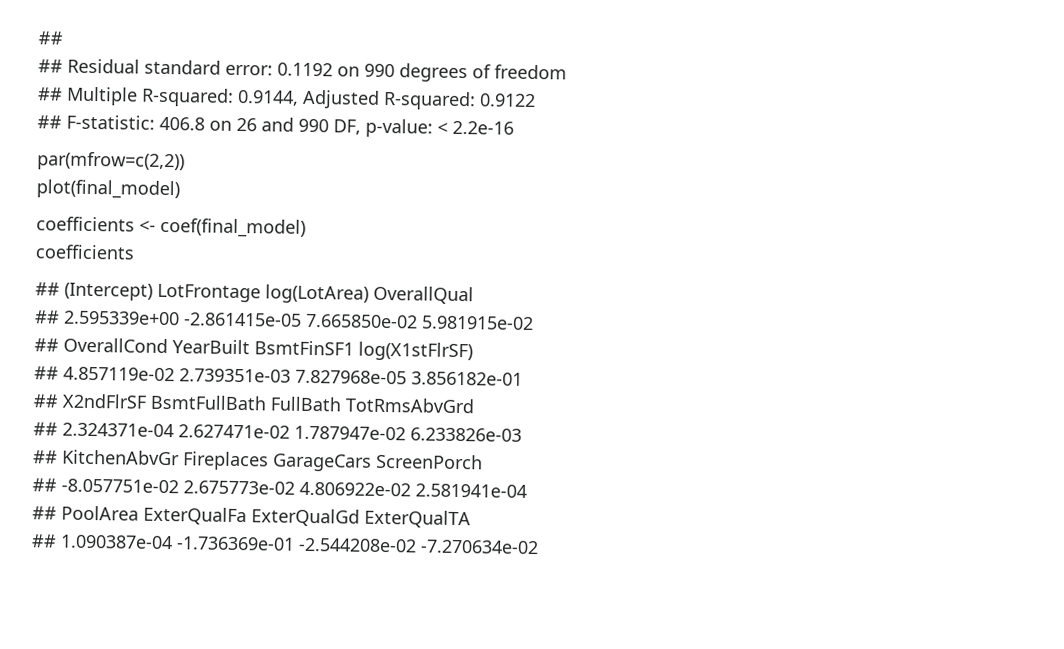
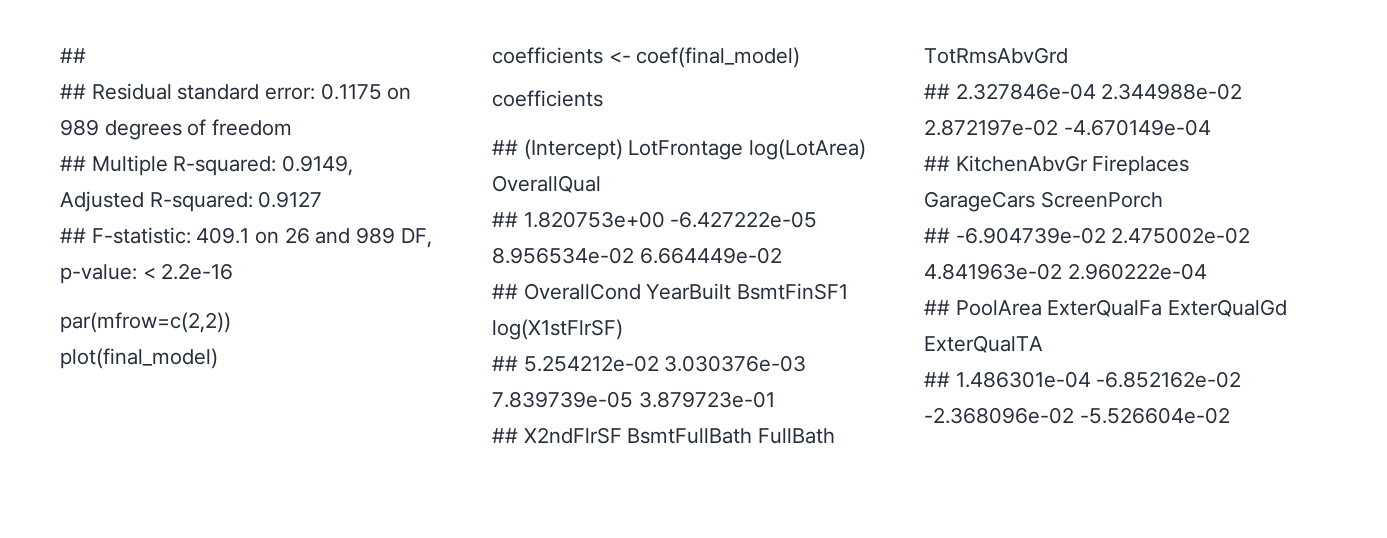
- ## Residual standard error: 0.1192 on 990 degrees of freedom
+ ## Residual standard error: 0.1175 on 989 degrees of freedom
- ## Multiple R-squared: 0.9144, Adjusted R-squared: 0.9122
+ ## Multiple R-squared: 0.9149, Adjusted R-squared: 0.9127
- ## F-statistic: 406.8 on 26 and 990 DF, p-value: < 2.2e-16
+ ## F-statistic: 409.1 on 26 and 989 DF, p-value: < 2.2e-16
- ## 2.595339e+00 -2.861415e-05 7.665850e-02 5.981915e-02
+ ## 1.820753e+00 -6.427222e-05 8.956534e-02 6.664449e-02
- ## 4.857119e-02 2.739351e-03 7.827968e-05 3.856182e-01
+ ## 5.254212e-02 3.030376e-03 7.839739e-05 3.879723e-01
- ## 2.324371e-04 2.627471e-02 1.787947e-02 6.233826e-03
+ ## 2.327846e-04 2.344988e-02 2.872197e-02 -4.670149e-04
- ## -8.057751e-02 2.675773e-02 4.806922e-02 2.581941e-04
+ ## -6.904739e-02 2.475002e-02 4.841963e-02 2.960222e-04
- ## 1.090387e-04 -1.736369e-01 -2.544208e-02 -7.270634e-02
+ ## 1.486301e-04 -6.852162e-02 -2.368096e-02 -5.526604e-02

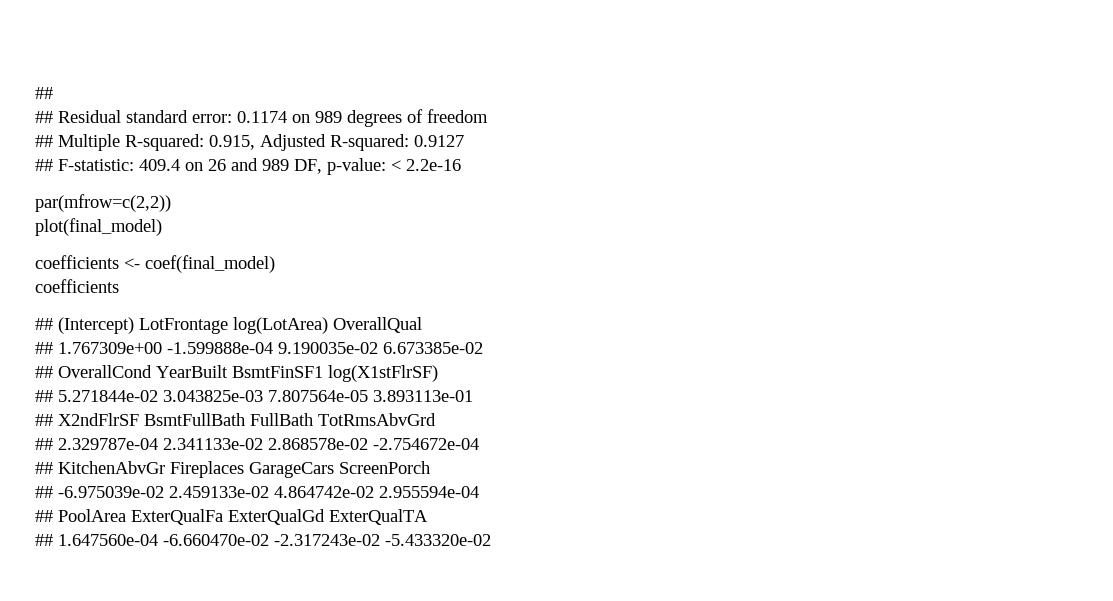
- ## Residual standard error: 0.1175 on 989 degrees of freedom
+ ## Residual standard error: 0.1174 on 989 degrees of freedom
- ## Multiple R-squared: 0.9149, Adjusted R-squared: 0.9127
+ ## Multiple R-squared: 0.915, Adjusted R-squared: 0.9127
- ## F-statistic: 409.1 on 26 and 989 DF, p-value: < 2.2e-16
+ ## F-statistic: 409.4 on 26 and 989 DF, p-value: < 2.2e-16
- ## 1.820753e+00 -6.427222e-05 8.956534e-02 6.664449e-02
+ ## 1.767309e+00 -1.599888e-04 9.190035e-02 6.673385e-02
- ## 5.254212e-02 3.030376e-03 7.839739e-05 3.879723e-01
+ ## 5.271844e-02 3.043825e-03 7.807564e-05 3.893113e-01
- ## 2.327846e-04 2.344988e-02 2.872197e-02 -4.670149e-04
+ ## 2.329787e-04 2.341133e-02 2.868578e-02 -2.754672e-04
- ## -6.904739e-02 2.475002e-02 4.841963e-02 2.960222e-04
+ ## -6.975039e-02 2.459133e-02 4.864742e-02 2.955594e-04
- ## 1.486301e-04 -6.852162e-02 -2.368096e-02 -5.526604e-02
+ ## 1.647560e-04 -6.660470e-02 -2.317243e-02 -5.433320e-02

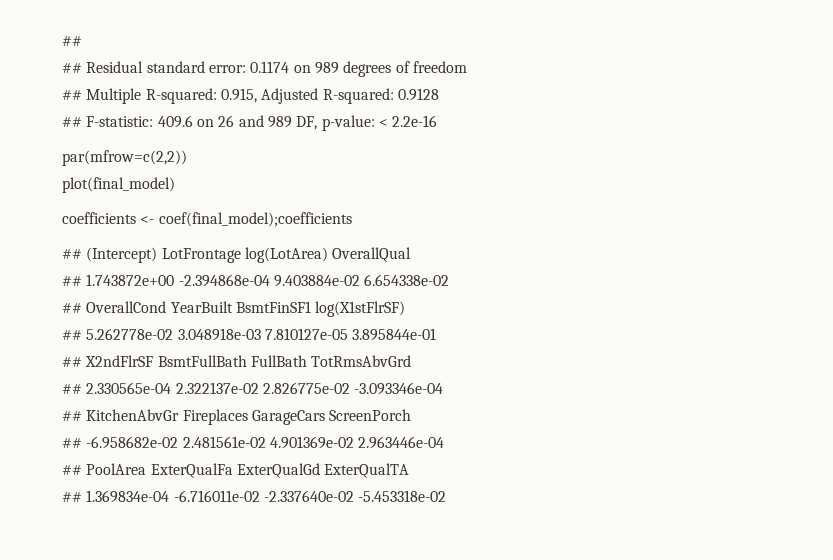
- ## Multiple R-squared: 0.915, Adjusted R-squared: 0.9127
+ ## Multiple R-squared: 0.915, Adjusted R-squared: 0.9128
- ## F-statistic: 409.4 on 26 and 989 DF, p-value: < 2.2e-16
+ ## F-statistic: 409.6 on 26 and 989 DF, p-value: < 2.2e-16
- coefficients <- coef(final_model)
- coefficients
+ coefficients <- coef(final_model);coefficients
- ## 1.767309e+00 -1.599888e-04 9.190035e-02 6.673385e-02
+ ## 1.743872e+00 -2.394868e-04 9.403884e-02 6.654338e-02
- ## 5.271844e-02 3.043825e-03 7.807564e-05 3.893113e-01
+ ## 5.262778e-02 3.048918e-03 7.810127e-05 3.895844e-01
- ## 2.329787e-04 2.341133e-02 2.868578e-02 -2.754672e-04
+ ## 2.330565e-04 2.322137e-02 2.826775e-02 -3.093346e-04
- ## -6.975039e-02 2.459133e-02 4.864742e-02 2.955594e-04
+ ## -6.958682e-02 2.481561e-02 4.901369e-02 2.963446e-04
- ## 1.647560e-04 -6.660470e-02 -2.317243e-02 -5.433320e-02
+ ## 1.369834e-04 -6.716011e-02 -2.337640e-02 -5.453318e-02

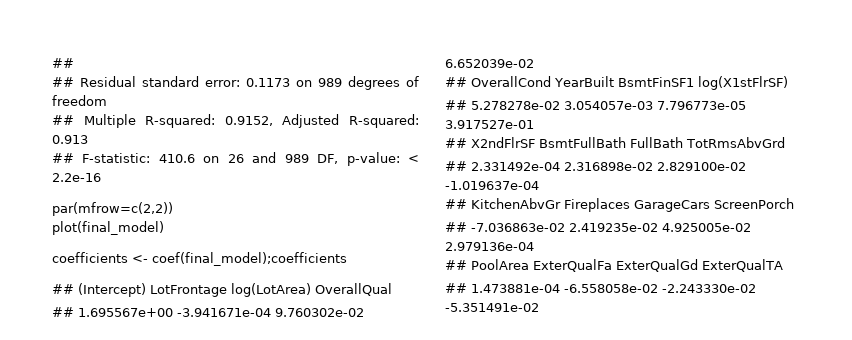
- ## Residual standard error: 0.1174 on 989 degrees of freedom
+ ## Residual standard error: 0.1173 on 989 degrees of freedom
- ## Multiple R-squared: 0.915, Adjusted R-squared: 0.9128
+ ## Multiple R-squared: 0.9152, Adjusted R-squared: 0.913
- ## F-statistic: 409.6 on 26 and 989 DF, p-value: < 2.2e-16
+ ## F-statistic: 410.6 on 26 and 989 DF, p-value: < 2.2e-16
- ## 1.743872e+00 -2.394868e-04 9.403884e-02 6.654338e-02
+ ## 1.695567e+00 -3.941671e-04 9.760302e-02 6.652039e-02
- ## 5.262778e-02 3.048918e-03 7.810127e-05 3.895844e-01
+ ## 5.278278e-02 3.054057e-03 7.796773e-05 3.917527e-01
- ## 2.330565e-04 2.322137e-02 2.826775e-02 -3.093346e-04
+ ## 2.331492e-04 2.316898e-02 2.829100e-02 -1.019637e-04
- ## -6.958682e-02 2.481561e-02 4.901369e-02 2.963446e-04
+ ## -7.036863e-02 2.419235e-02 4.925005e-02 2.979136e-04
- ## 1.369834e-04 -6.716011e-02 -2.337640e-02 -5.453318e-02
+ ## 1.473881e-04 -6.558058e-02 -2.243330e-02 -5.351491e-02

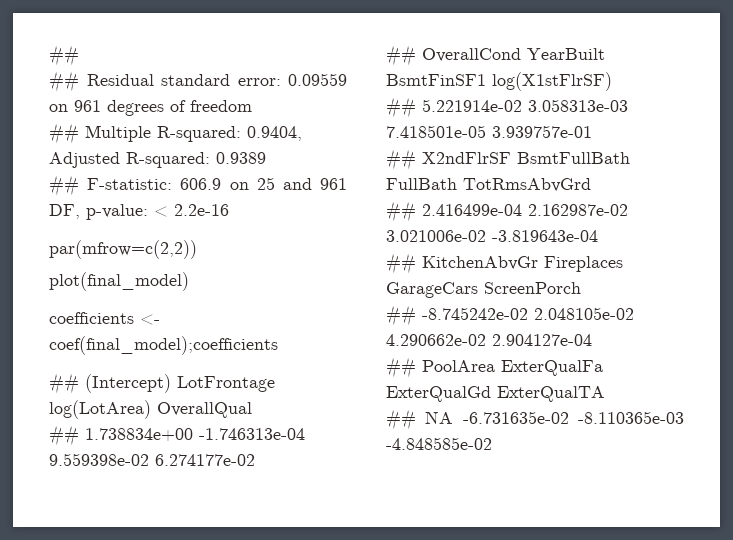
- ## Residual standard error: 0.1173 on 989 degrees of freedom
+ ## Residual standard error: 0.09559 on 961 degrees of freedom
- ## Multiple R-squared: 0.9152, Adjusted R-squared: 0.913
+ ## Multiple R-squared: 0.9404, Adjusted R-squared: 0.9389
- ## F-statistic: 410.6 on 26 and 989 DF, p-value: < 2.2e-16
+ ## F-statistic: 606.9 on 25 and 961 DF, p-value: < 2.2e-16
- ## 1.695567e+00 -3.941671e-04 9.760302e-02 6.652039e-02
+ ## 1.738834e+00 -1.746313e-04 9.559398e-02 6.274177e-02
- ## 5.278278e-02 3.054057e-03 7.796773e-05 3.917527e-01
+ ## 5.221914e-02 3.058313e-03 7.418501e-05 3.939757e-01
- ## 2.331492e-04 2.316898e-02 2.829100e-02 -1.019637e-04
+ ## 2.416499e-04 2.162987e-02 3.021006e-02 -3.819643e-04
- ## -7.036863e-02 2.419235e-02 4.925005e-02 2.979136e-04
+ ## -8.745242e-02 2.048105e-02 4.290662e-02 2.904127e-04
- ## 1.473881e-04 -6.558058e-02 -2.243330e-02 -5.351491e-02
+ ## NA -6.731635e-02 -8.110365e-03 -4.848585e-02

